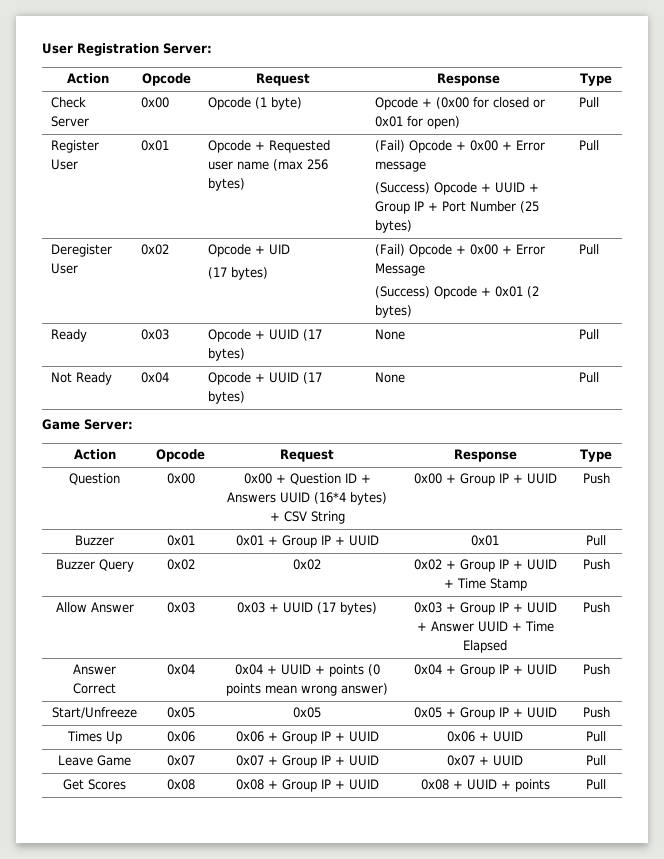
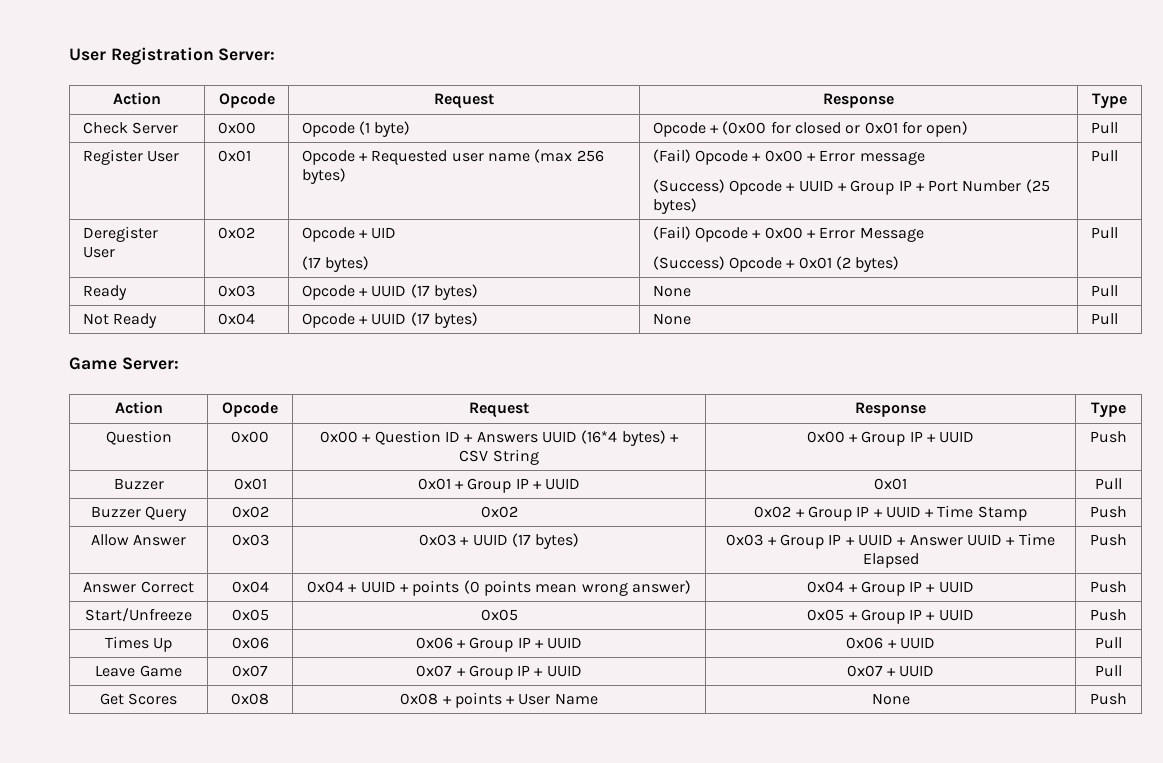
- Get Scores | 0x08 | 0x08 + Group IP + UUID | 0x08 + UUID + points | Pull
+ Get Scores | 0x08 | 0x08 + points + User Name | None | Push

